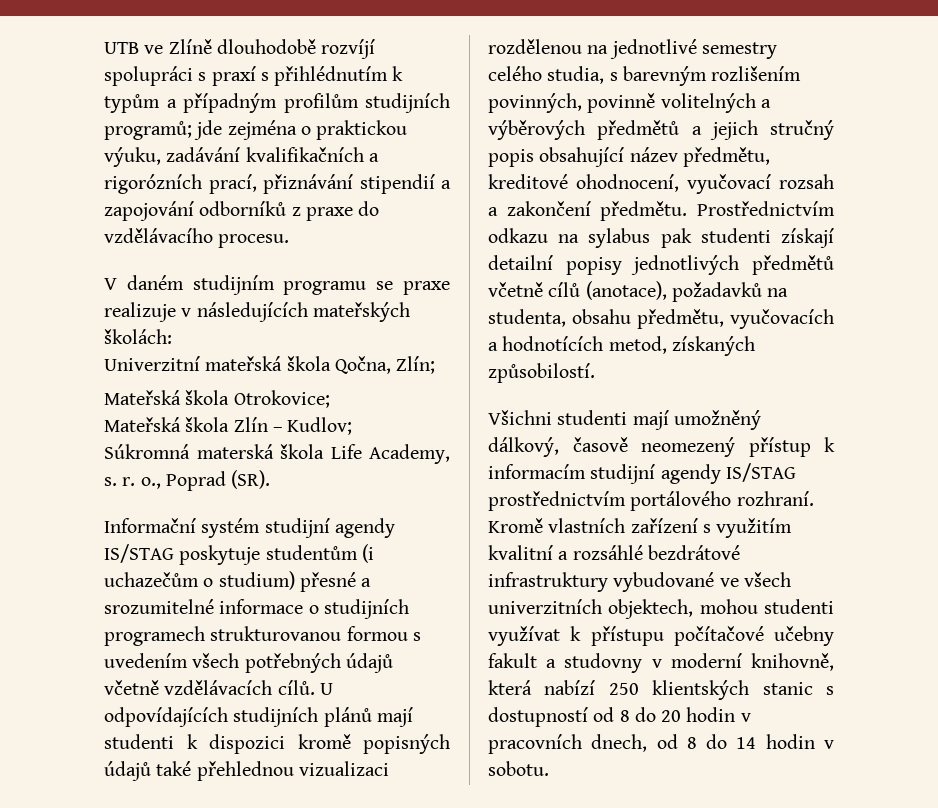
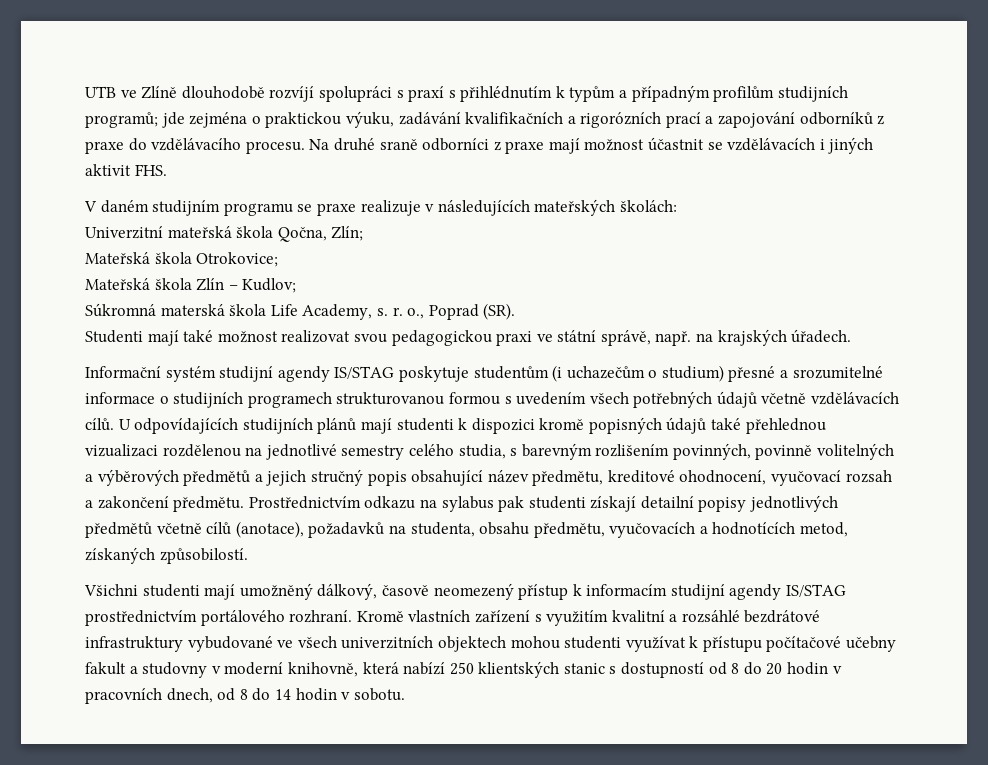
- UTB ve Zlíně dlouhodobě rozvíjí spolupráci s praxí s přihlédnutím k typům a případným profilům studijních programů; jde zejména o praktickou výuku, zadávání kvalifikačních a rigorózních prací, přiznávání stipendií a zapojování odborníků z praxe do vzdělávacího procesu.
+ UTB ve Zlíně dlouhodobě rozvíjí spolupráci s praxí s přihlédnutím k typům a případným profilům studijních programů; jde zejména o praktickou výuku, zadávání kvalifikačních a rigorózních prací a zapojování odborníků z praxe do vzdělávacího procesu. Na druhé sraně odborníci z praxe mají možnost účastnit se vzdělávacích i jiných aktivit FHS.
+ Studenti mají také možnost realizovat svou pedagogickou praxi ve státní správě, např. na krajských úřadech.
- Kromě vlastních zařízení s využitím kvalitní a rozsáhlé bezdrátové infrastruktury vybudované ve všech univerzitních objektech, mohou studenti využívat k přístupu počítačové učebny fakult a studovny v moderní knihovně, která nabízí 250 klientských stanic s dostupností od 8 do 20 hodin v pracovních dnech, od 8 do 14 hodin v sobotu.
+ Kromě vlastních zařízení s využitím kvalitní a rozsáhlé bezdrátové infrastruktury vybudované ve všech univerzitních objektech mohou studenti využívat k přístupu počítačové učebny fakult a studovny v moderní knihovně, která nabízí 250 klientských stanic s dostupností od 8 do 20 hodin v pracovních dnech, od 8 do 14 hodin v sobotu.

